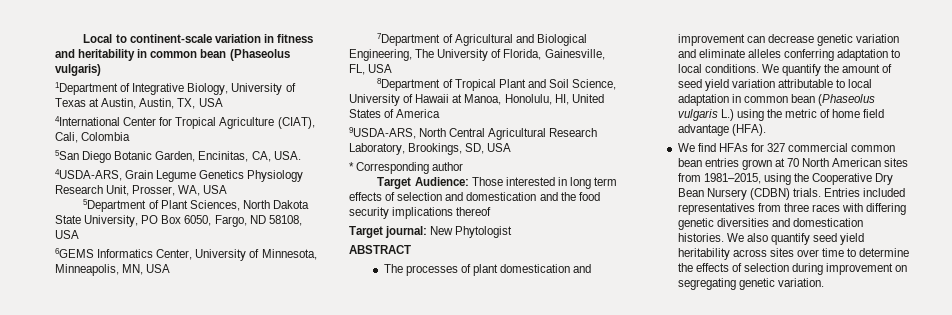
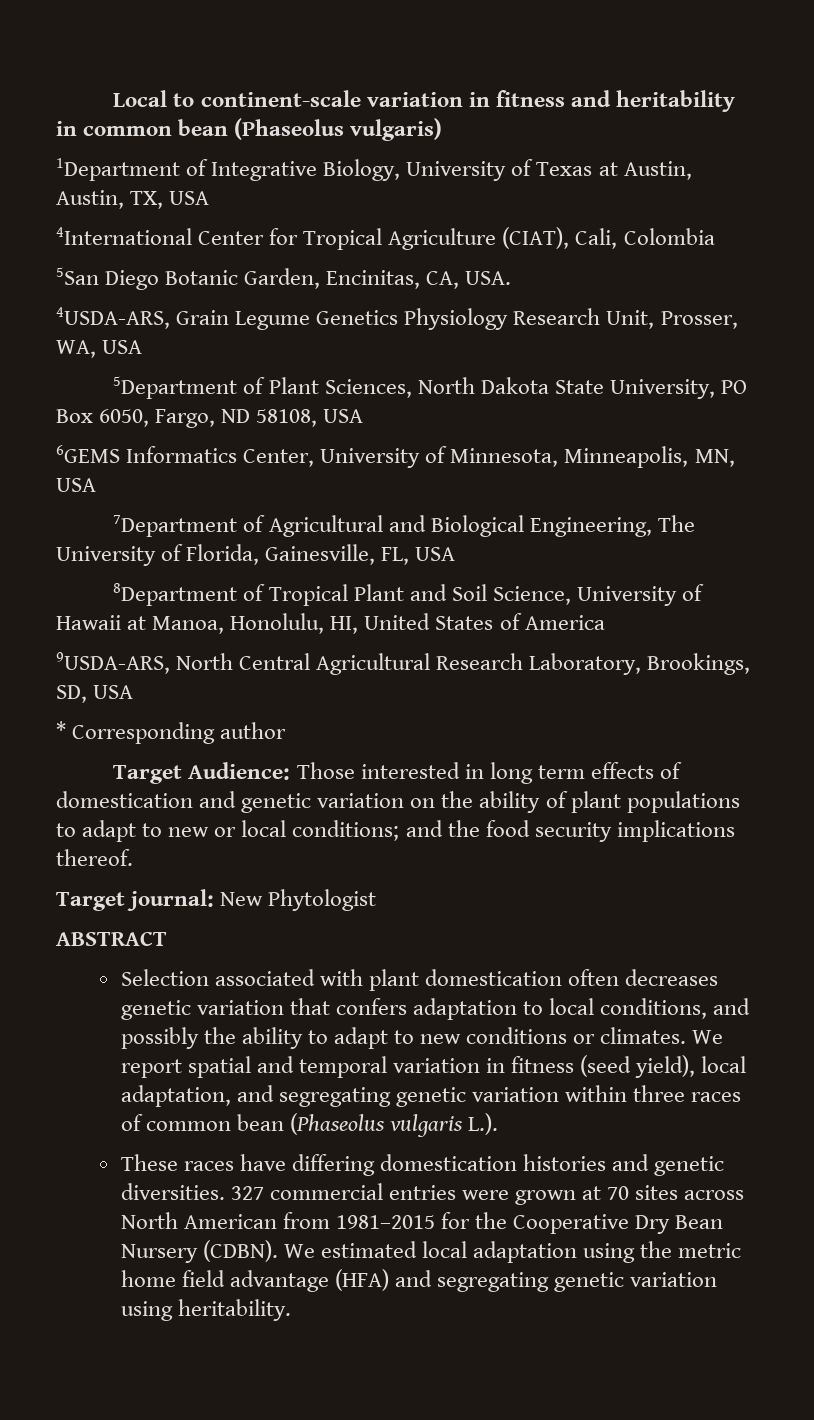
- Target Audience: Those interested in long term effects of selection and domestication and the food security implications thereof
+ Target Audience: Those interested in long term effects of domestication and genetic variation on the ability of plant populations to adapt to new or local conditions; and the food security implications thereof.
- The processes of plant domestication and improvement can decrease genetic variation and eliminate alleles conferring adaptation to local conditions. We quantify the amount of seed yield variation attributable to local adaptation in common bean (Phaseolus vulgaris L.) using the metric of home field advantage (HFA).
- We find HFAs for 327 commercial common bean entries grown at 70 North American sites from 1981–2015, using the Cooperative Dry Bean Nursery (CDBN) trials. Entries included representatives from three races with differing genetic diversities and domestication histories. We also quantify seed yield heritability across sites over time to determine the effects of selection during improvement on segregating genetic variation.
+ Selection associated with plant domestication often decreases genetic variation that confers adaptation to local conditions, and possibly the ability to adapt to new conditions or climates. We report spatial and temporal variation in fitness (seed yield), local adaptation, and segregating genetic variation within three races of common bean (Phaseolus vulgaris L.).
+ These races have differing domestication histories and genetic diversities. 327 commercial entries were grown at 70 sites across North American from 1981–2015 for the Cooperative Dry Bean Nursery (CDBN). We estimated local adaptation using the metric home field advantage (HFA) and segregating genetic variation using heritability.

